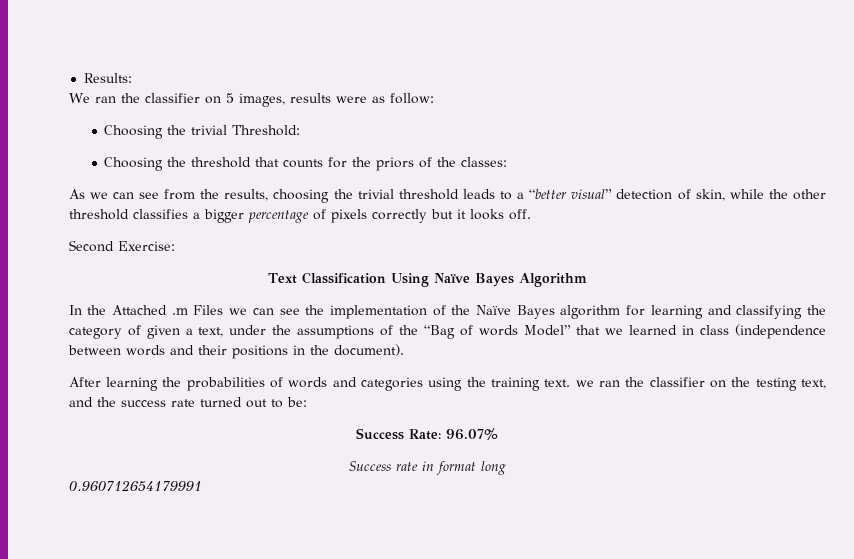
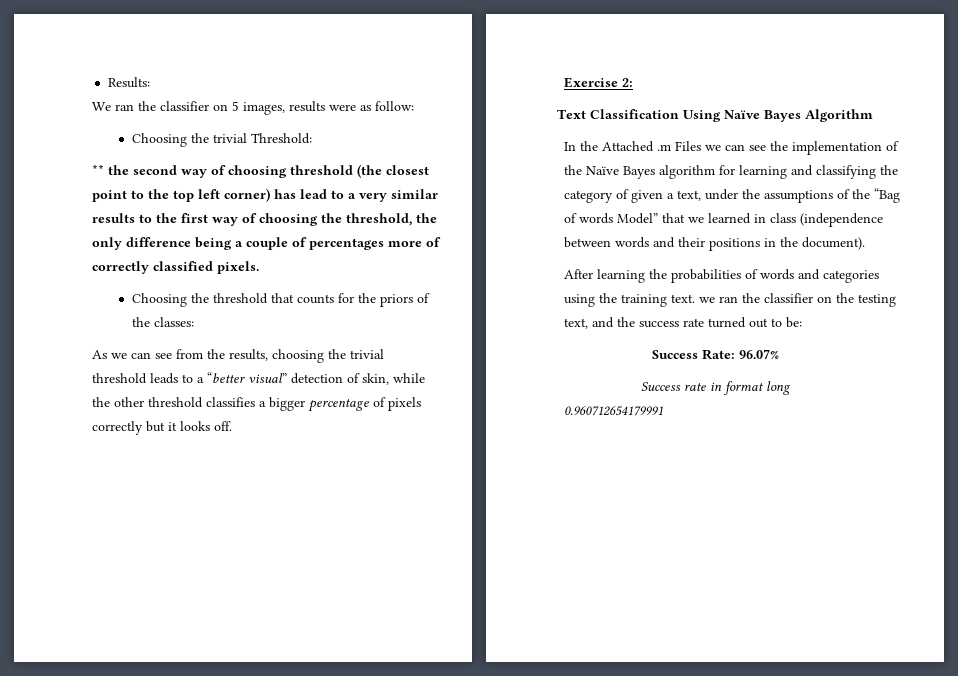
+ ** the second way of choosing threshold (the closest point to the top left corner) has lead to a very similar results to the first way of choosing the threshold, the only difference being a couple of percentages more of correctly classified pixels.
- Second Exercise:
+ Exercise 2:

